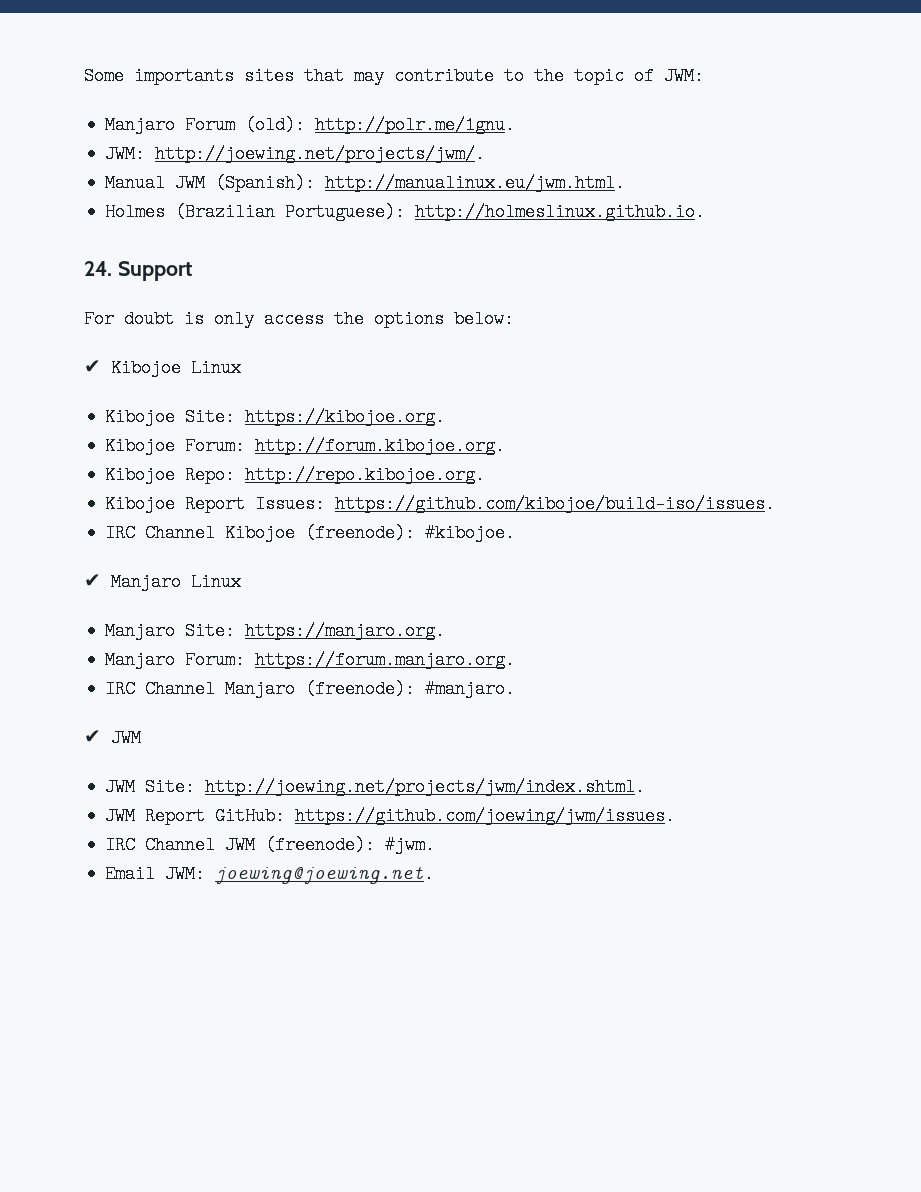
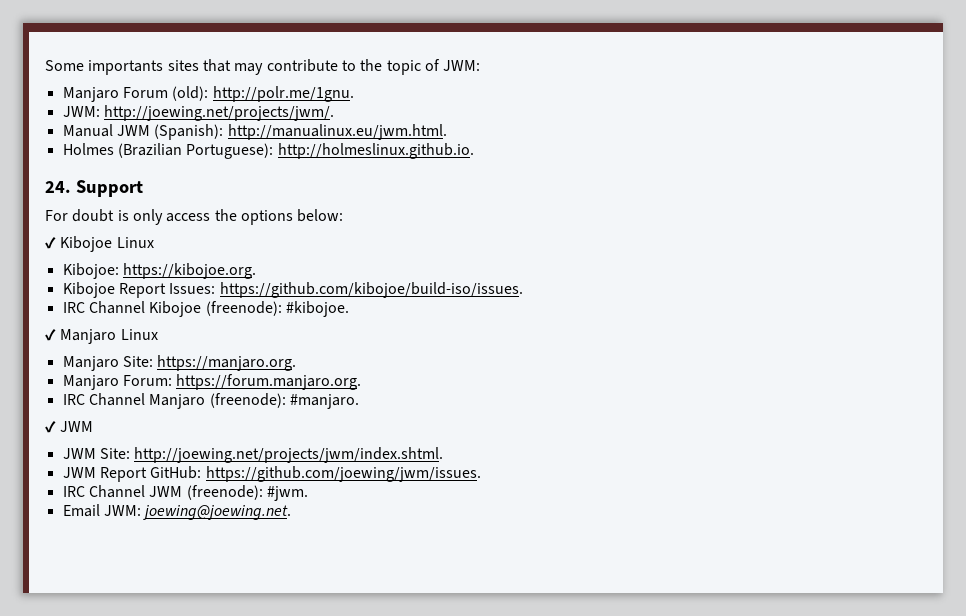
- Kibojoe Site: https://kibojoe.org.
+ Kibojoe: https://kibojoe.org.
- Kibojoe Forum: http://forum.kibojoe.org.
- Kibojoe Repo: http://repo.kibojoe.org.

